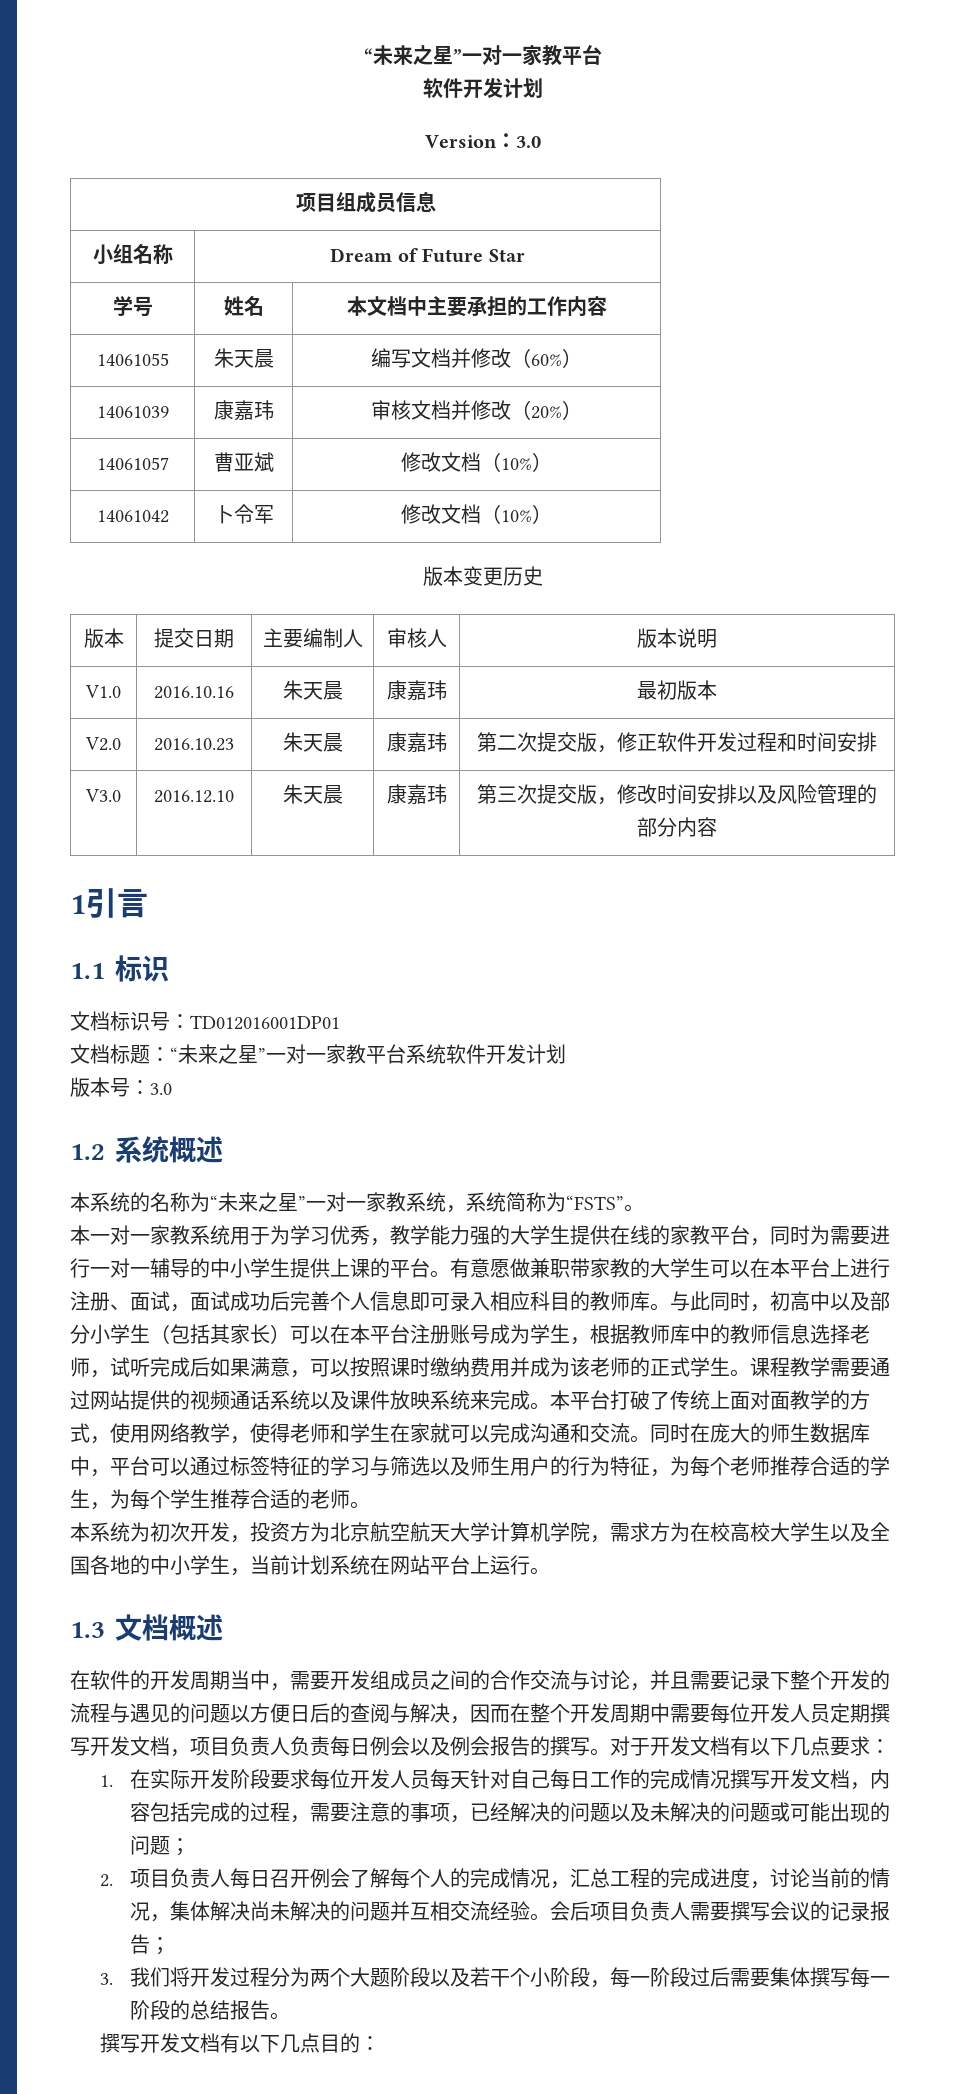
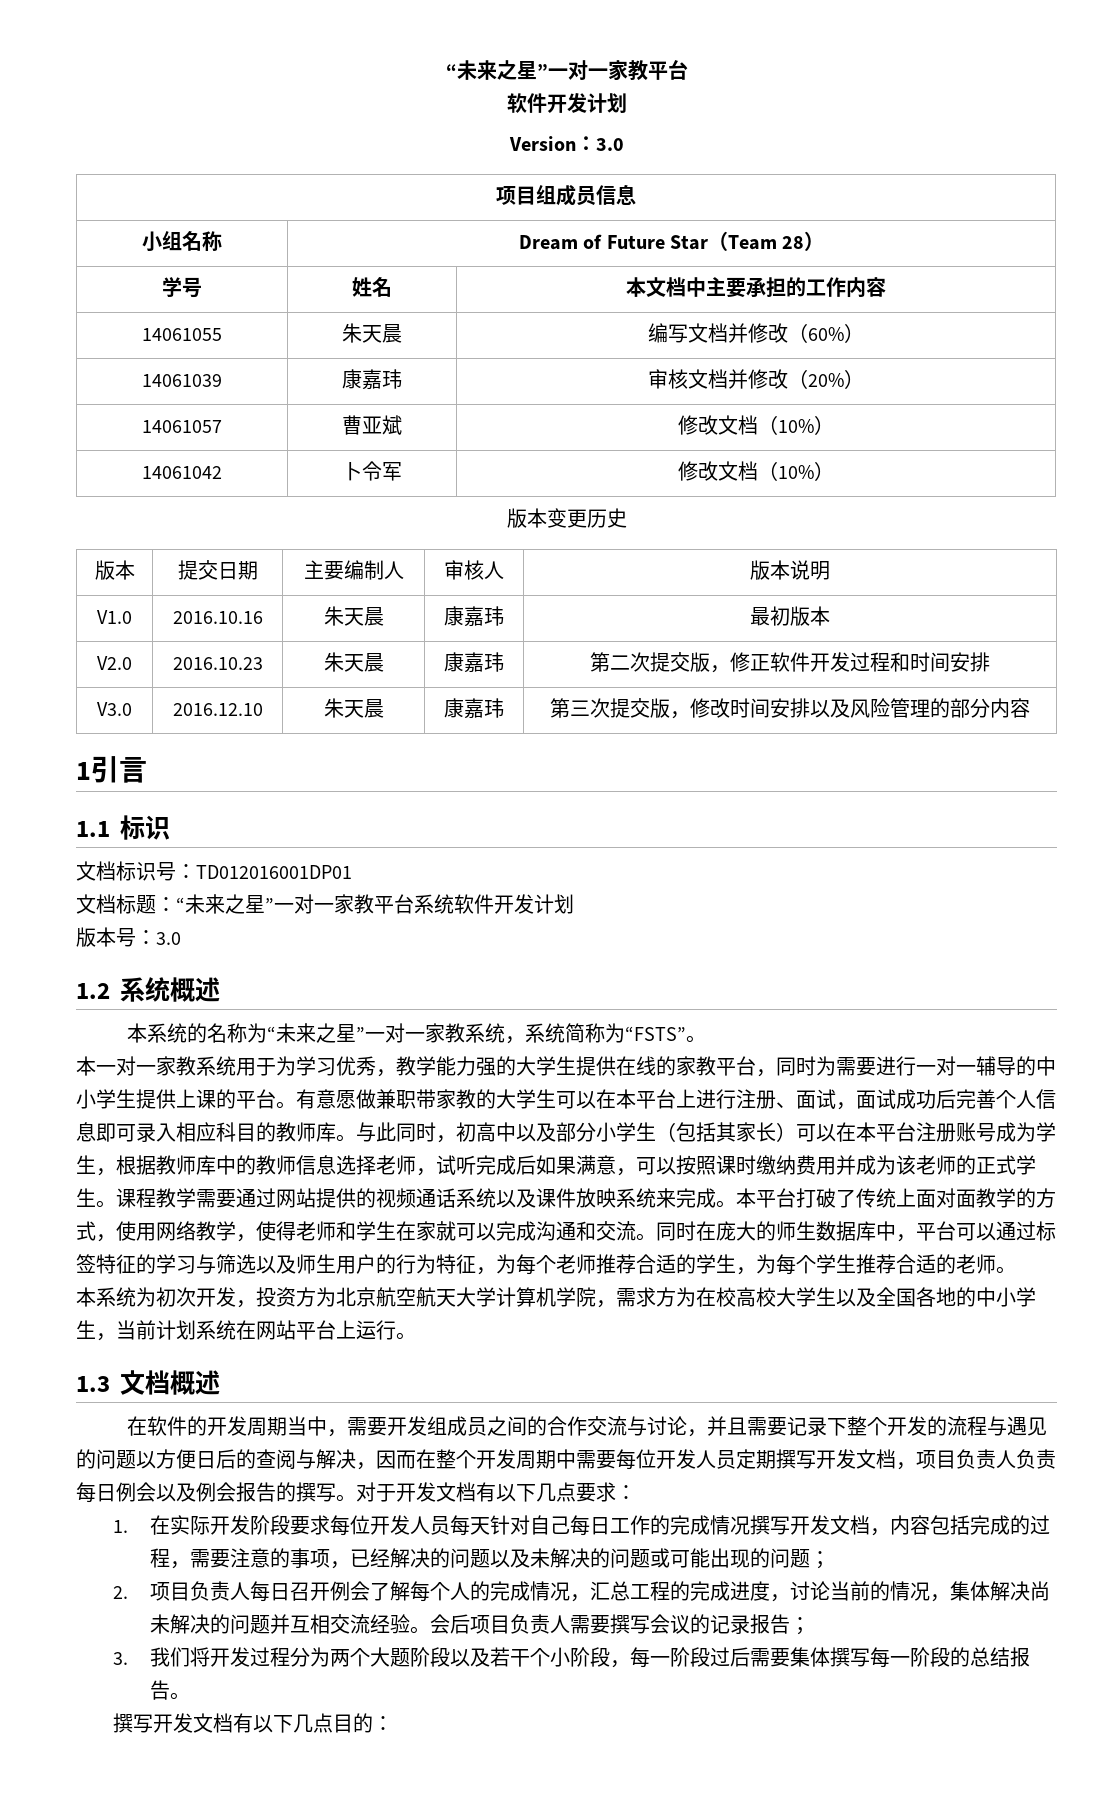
- 小组名称 | Dream of Future Star
+ 小组名称 | Dream of Future Star（Team 28）

